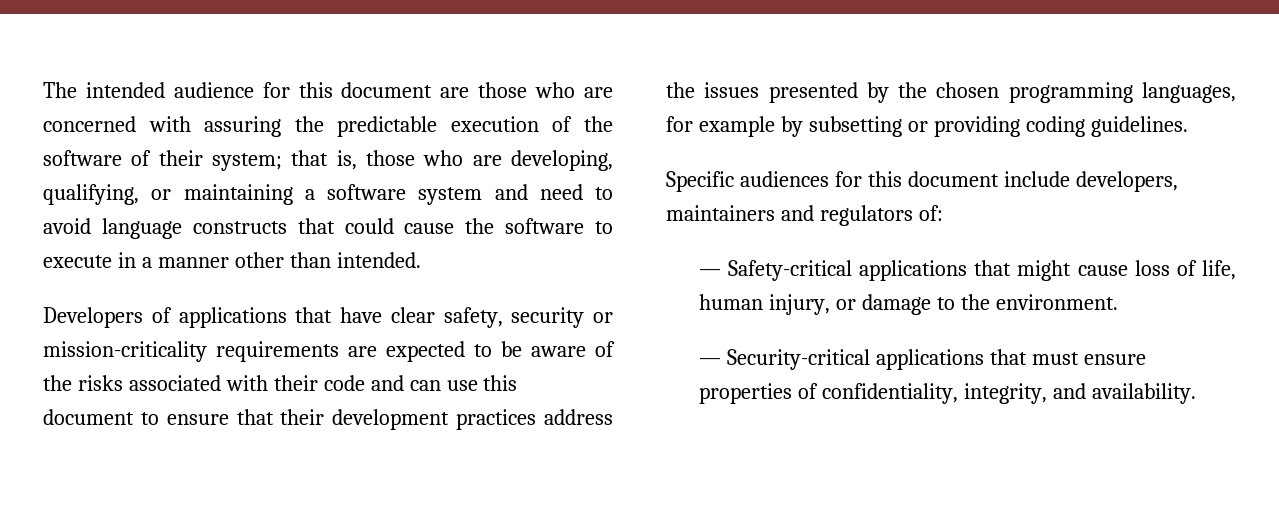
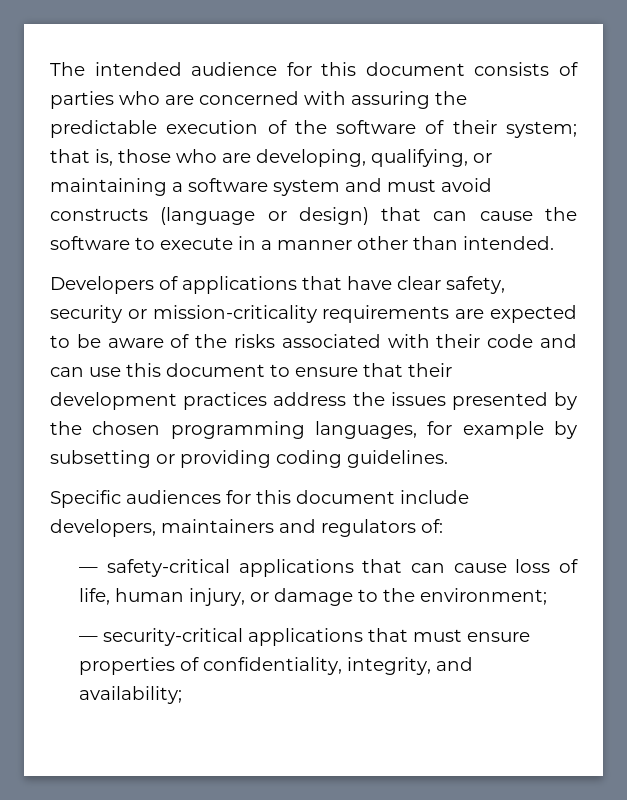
- The intended audience for this document are those who are concerned with assuring the predictable execution of the software of their system; that is, those who are developing, qualifying, or maintaining a software system and need to avoid language constructs that could cause the software to execute in a manner other than intended.
+ The intended audience for this document consists of parties who are concerned with assuring the predictable execution of the software of their system; that is, those who are developing, qualifying, or maintaining a software system and must avoid constructs (language or design) that can cause the software to execute in a manner other than intended.
- — Safety-critical applications that might cause loss of life, human injury, or damage to the environment.
- — Security-critical applications that must ensure properties of confidentiality, integrity, and availability.
+ — safety-critical applications that can cause loss of life, human injury, or damage to the environment;
+ — security-critical applications that must ensure properties of confidentiality, integrity, and availability;

